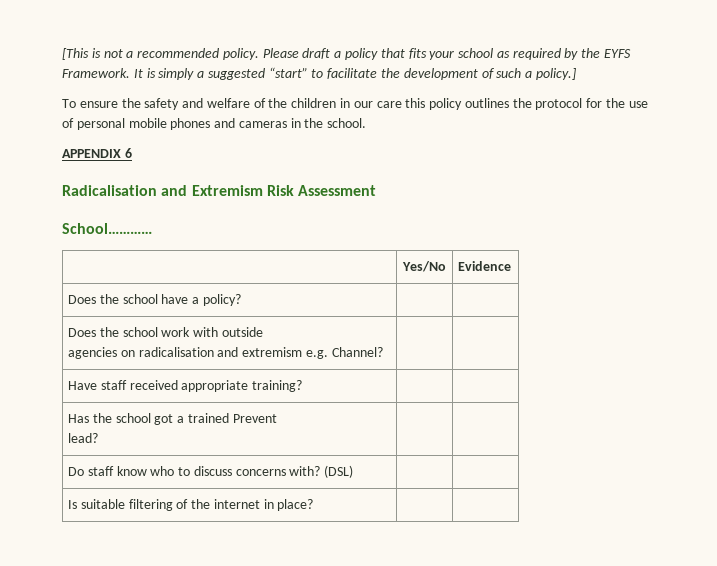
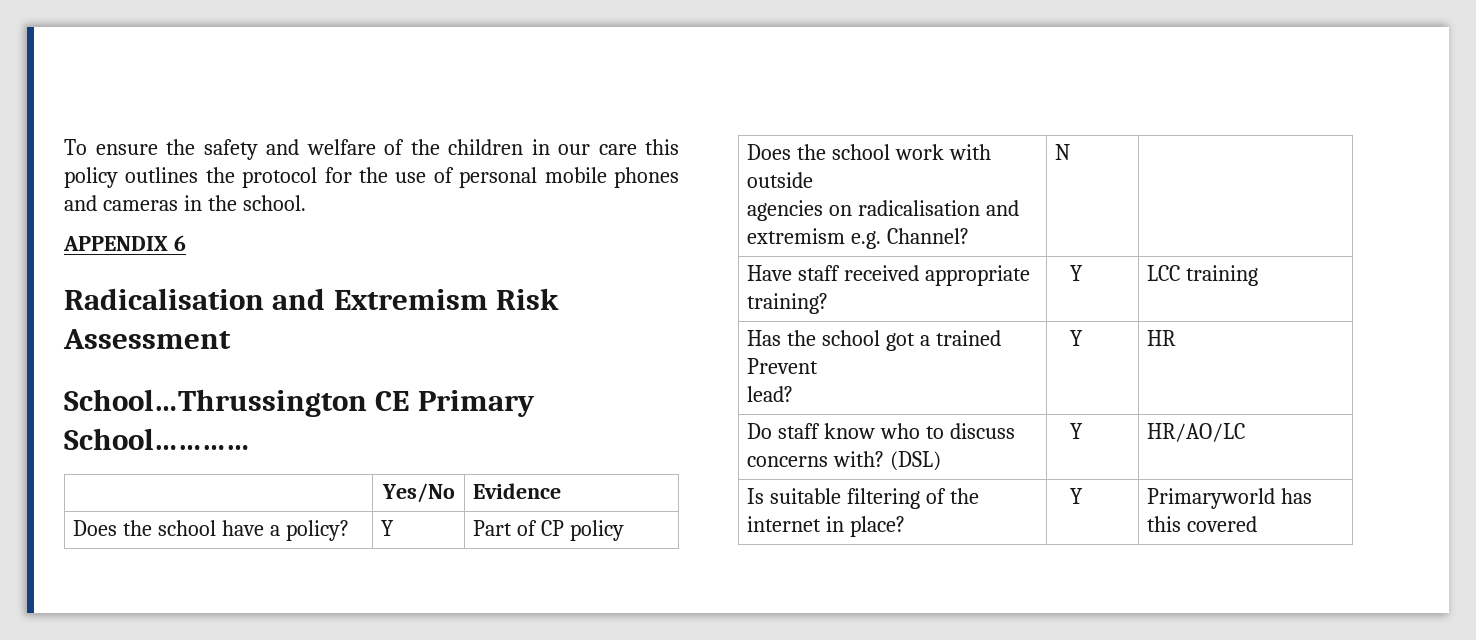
- [This is not a recommended policy. Please draft a policy that fits your school as required by the EYFS Framework. It is simply a suggested “start” to facilitate the development of such a policy.]
- School…………
+ School…Thrussington CE Primary School…………
- Does the school have a policy? | |
+ Does the school have a policy? | Y | Part of CP policy
  Does the school work with outside
- agencies on radicalisation and extremism e.g. Channel? | |
+ agencies on radicalisation and extremism e.g. Channel? | N |
- Have staff received appropriate training? | |
+ Have staff received appropriate training? | Y | LCC training
  Has the school got a trained Prevent
- lead? | |
+ lead? | Y | HR
- Do staff know who to discuss concerns with? (DSL) | |
+ Do staff know who to discuss concerns with? (DSL) | Y | HR/AO/LC
- Is suitable filtering of the internet in place? | |
+ Is suitable filtering of the internet in place? | Y | Primaryworld has this covered

